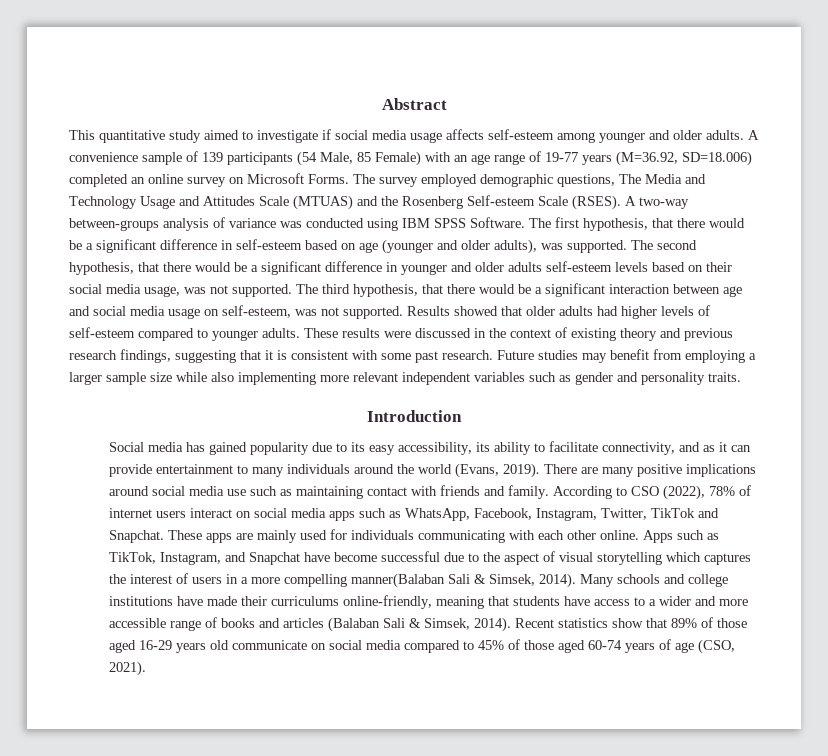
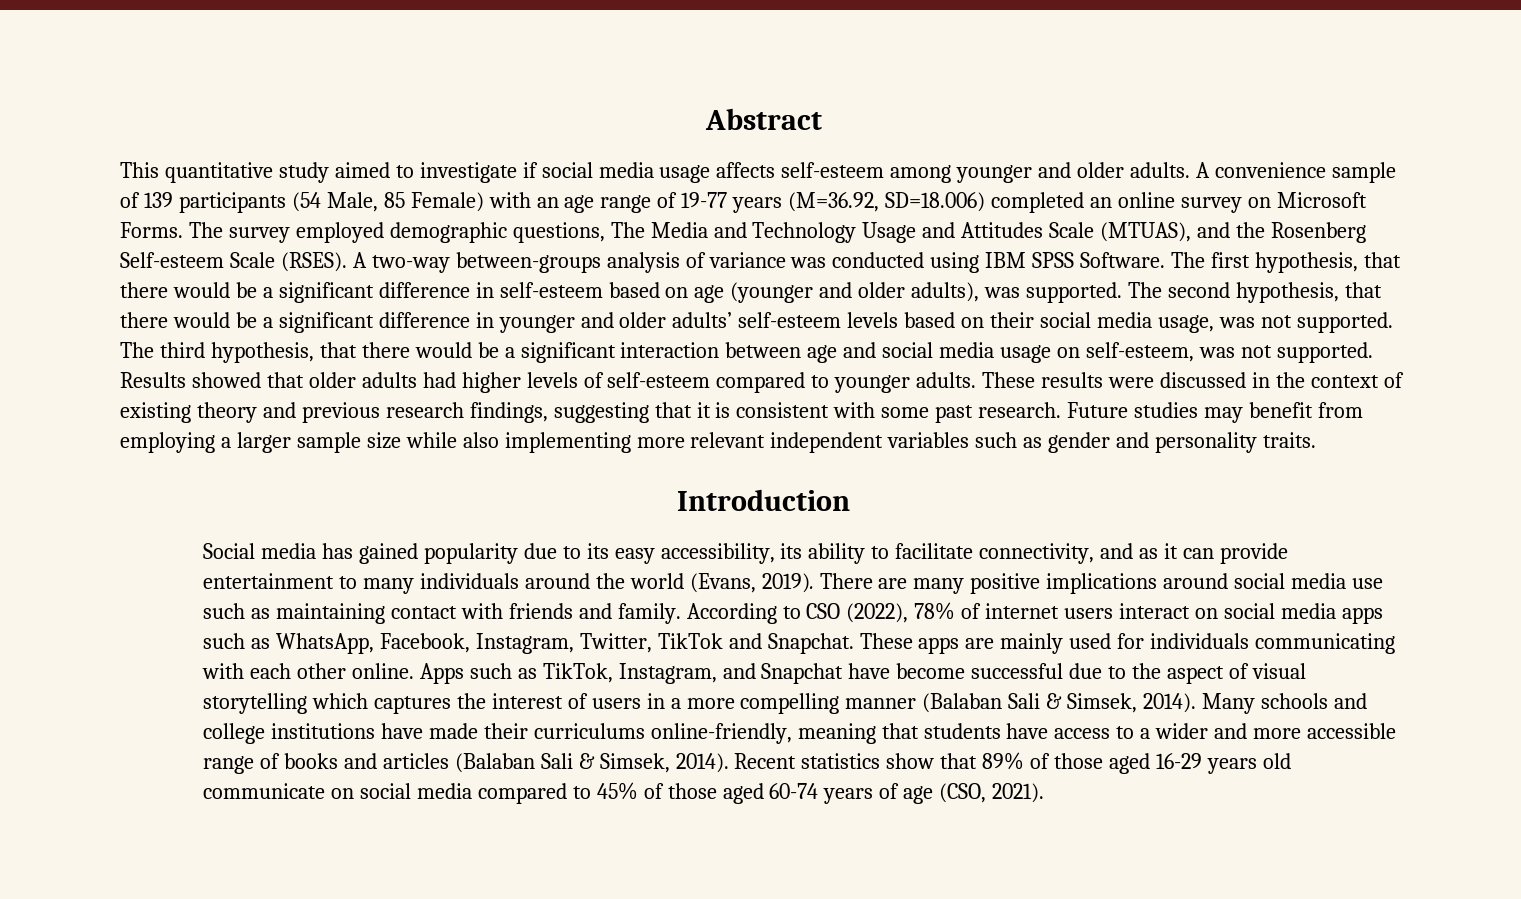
- The survey employed demographic questions, The Media and Technology Usage and Attitudes Scale (MTUAS) and the Rosenberg Self-esteem Scale (RSES).
+ The survey employed demographic questions, The Media and Technology Usage and Attitudes Scale (MTUAS), and the Rosenberg Self-esteem Scale (RSES).
- The second hypothesis, that there would be a significant difference in younger and older adults self-esteem levels based on their social media usage, was not supported.
+ The second hypothesis, that there would be a significant difference in younger and older adults’ self-esteem levels based on their social media usage, was not supported.
- Apps such as TikTok, Instagram, and Snapchat have become successful due to the aspect of visual storytelling which captures the interest of users in a more compelling manner(Balaban Sali & Simsek, 2014).
+ Apps such as TikTok, Instagram, and Snapchat have become successful due to the aspect of visual storytelling which captures the interest of users in a more compelling manner (Balaban Sali & Simsek, 2014).

